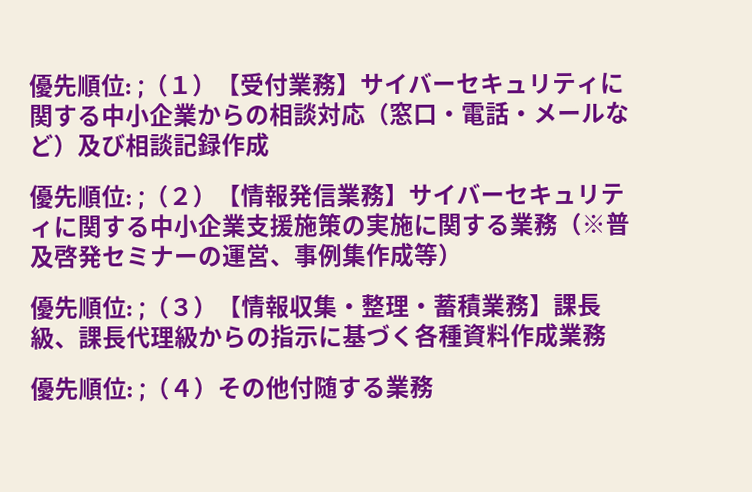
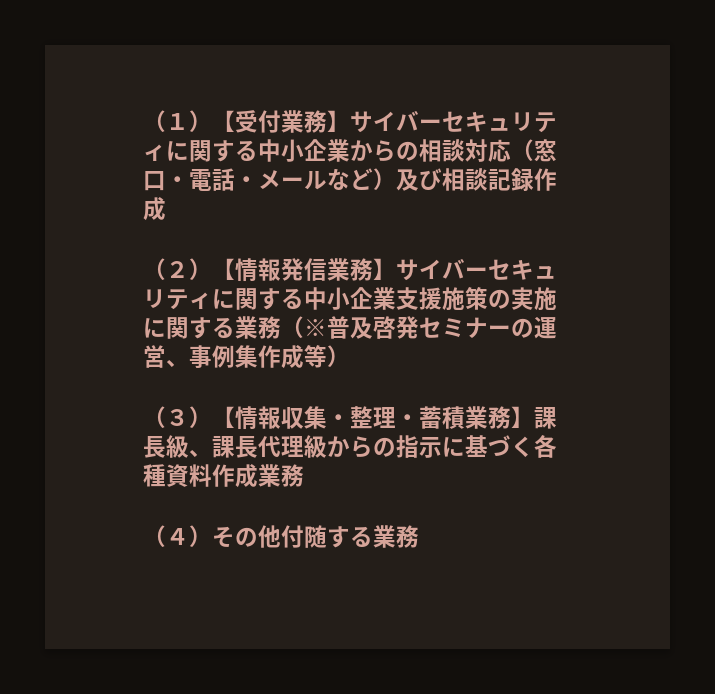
- 優先順位: ;（１）【受付業務】サイバーセキュリティに関する中小企業からの相談対応（窓口・電話・メールなど）及び相談記録作成
+ （１）【受付業務】サイバーセキュリティに関する中小企業からの相談対応（窓口・電話・メールなど）及び相談記録作成
- 優先順位: ;（２）【情報発信業務】サイバーセキュリティに関する中小企業支援施策の実施に関する業務（※普及啓発セミナーの運営、事例集作成等）
+ （２）【情報発信業務】サイバーセキュリティに関する中小企業支援施策の実施に関する業務（※普及啓発セミナーの運営、事例集作成等）
- 優先順位: ;（３）【情報収集・整理・蓄積業務】課長級、課長代理級からの指示に基づく各種資料作成業務
+ （３）【情報収集・整理・蓄積業務】課長級、課長代理級からの指示に基づく各種資料作成業務
- 優先順位: ;（４）その他付随する業務
+ （４）その他付随する業務

